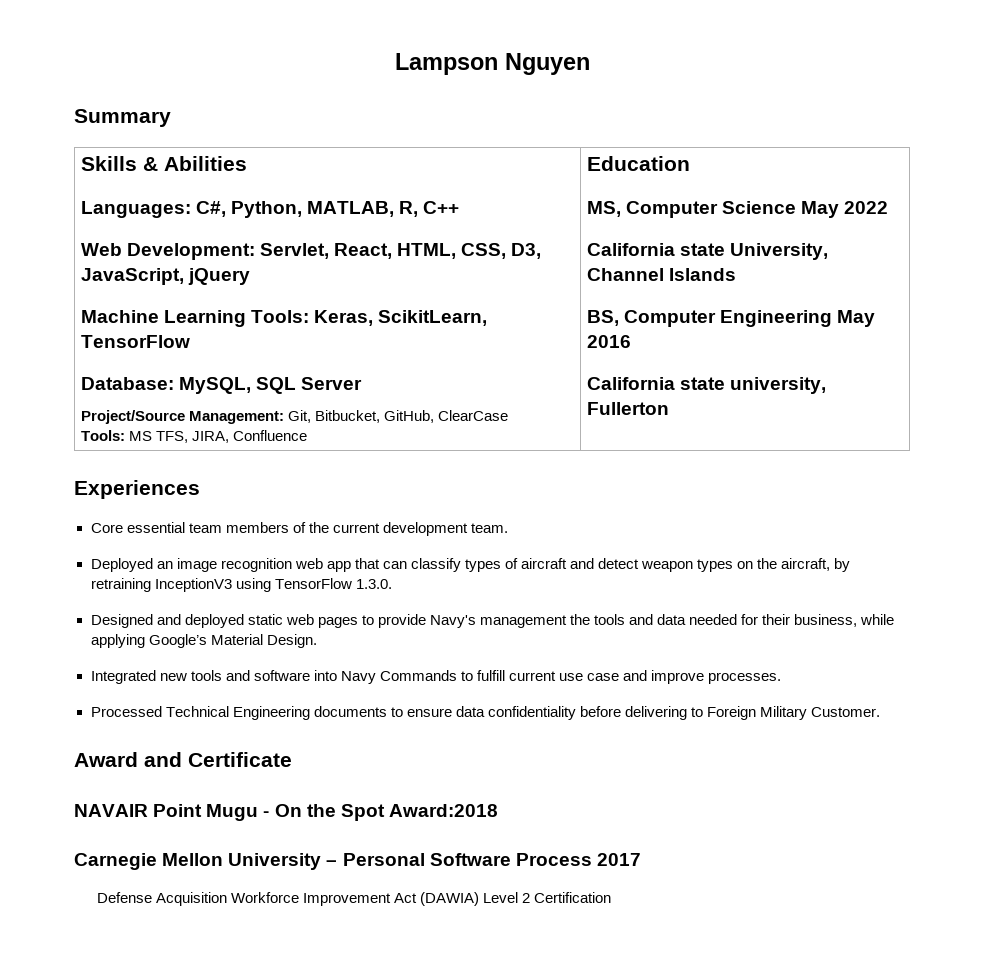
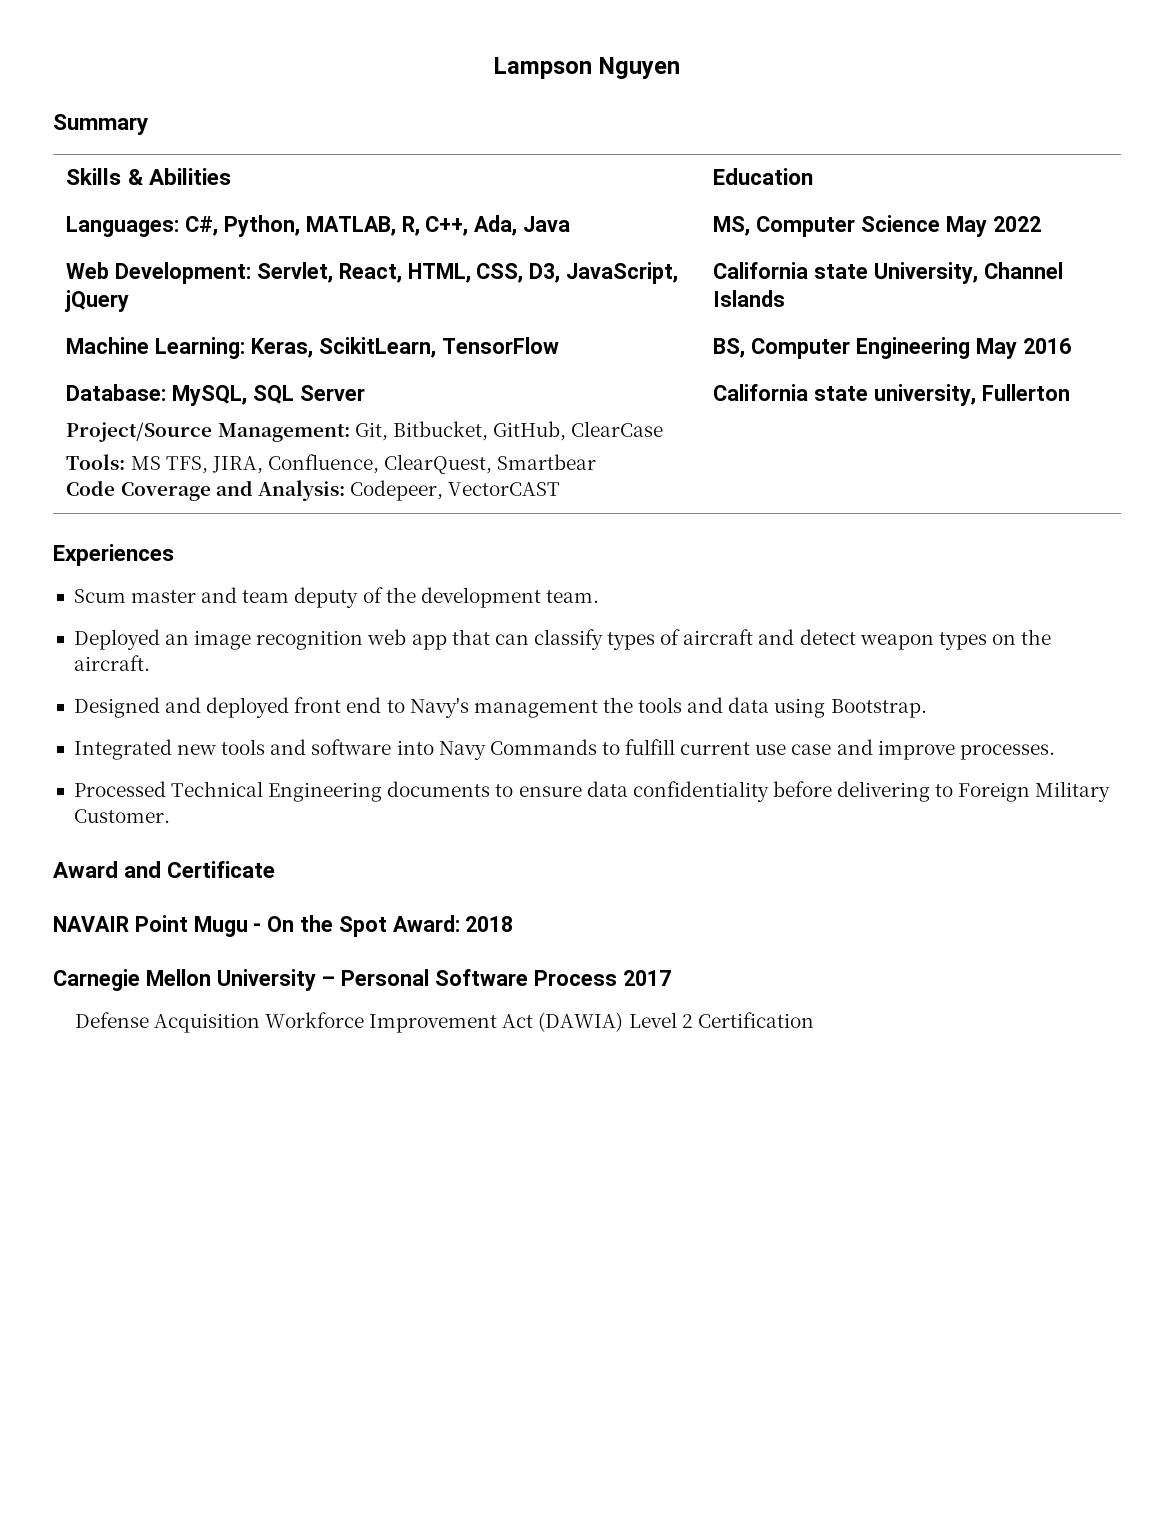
- Languages: C#, Python, MATLAB, R, C++
+ Languages: C#, Python, MATLAB, R, C++, Ada, Java
- Machine Learning Tools: Keras, ScikitLearn, TensorFlow
+ Machine Learning: Keras, ScikitLearn, TensorFlow
- Tools: MS TFS, JIRA, Confluence
+ Tools: MS TFS, JIRA, Confluence, ClearQuest, Smartbear
+ Code Coverage and Analysis: Codepeer, VectorCAST
- Core essential team members of the current development team.
+ Scum master and team deputy of the development team.
- Deployed an image recognition web app that can classify types of aircraft and detect weapon types on the aircraft, by retraining InceptionV3 using TensorFlow 1.3.0.
- Designed and deployed static web pages to provide Navy's management the tools and data needed for their business, while applying Google’s Material Design.
+ Deployed an image recognition web app that can classify types of aircraft and detect weapon types on the aircraft.
+ Designed and deployed front end to Navy's management the tools and data using Bootstrap.
- NAVAIR Point Mugu - On the Spot Award:2018
+ NAVAIR Point Mugu - On the Spot Award: 2018

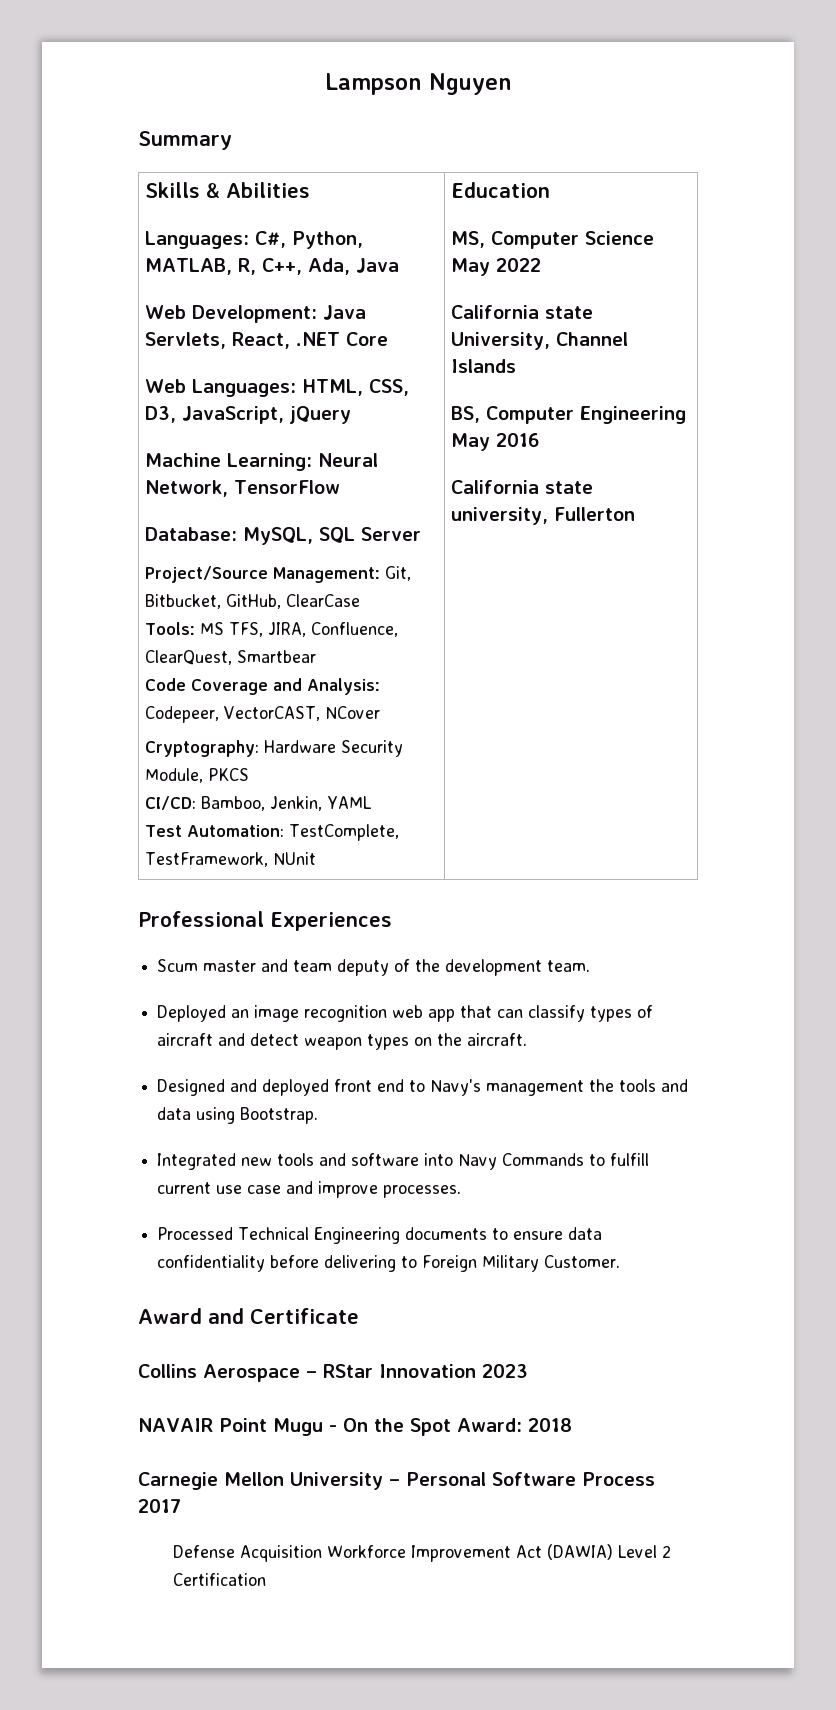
- Web Development: Servlet, React, HTML, CSS, D3, JavaScript, jQuery
+ Web Development: Java Servlets, React, .NET Core
+ Web Languages: HTML, CSS, D3, JavaScript, jQuery
- Machine Learning: Keras, ScikitLearn, TensorFlow
+ Machine Learning: Neural Network, TensorFlow
- Code Coverage and Analysis: Codepeer, VectorCAST
+ Code Coverage and Analysis: Codepeer, VectorCAST, NCover
+ Cryptography: Hardware Security Module, PKCS
+ CI/CD: Bamboo, Jenkin, YAML
+ Test Automation: TestComplete, TestFramework, NUnit
- Experiences
+ Professional Experiences
+ Collins Aerospace – RStar Innovation 2023

